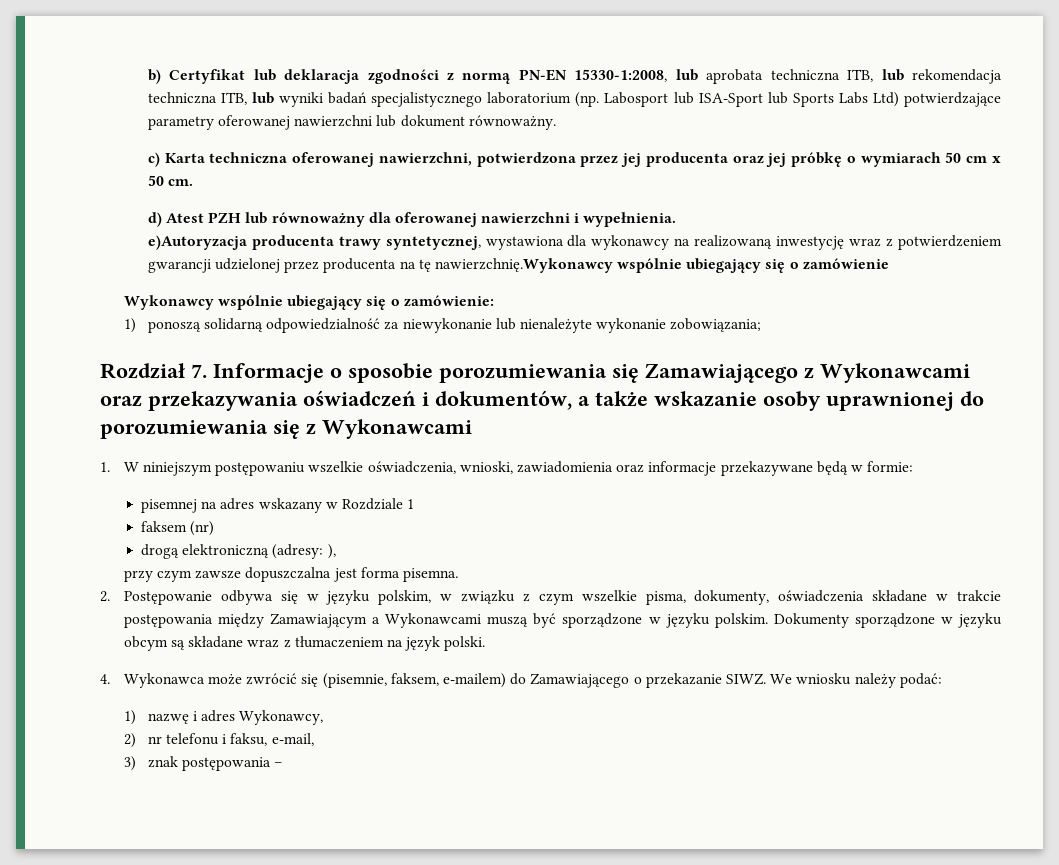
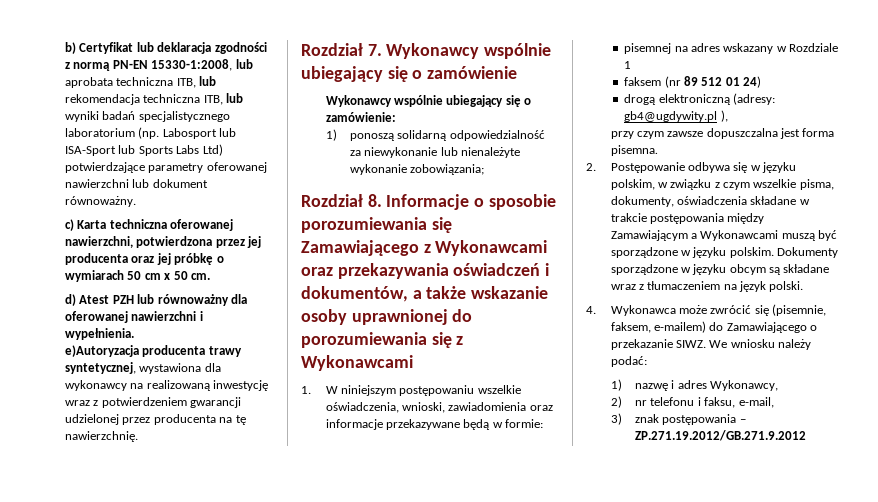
- e)Autoryzacja producenta trawy syntetycznej, wystawiona dla wykonawcy na realizowaną inwestycję wraz z potwierdzeniem gwarancji udzielonej przez producenta na tę nawierzchnię.Wykonawcy wspólnie ubiegający się o zamówienie
+ e)Autoryzacja producenta trawy syntetycznej, wystawiona dla wykonawcy na realizowaną inwestycję wraz z potwierdzeniem gwarancji udzielonej przez producenta na tę nawierzchnię.
+ Rozdział 7. Wykonawcy wspólnie ubiegający się o zamówienie
- Rozdział 7. Informacje o sposobie porozumiewania się Zamawiającego z Wykonawcami oraz przekazywania oświadczeń i dokumentów, a także wskazanie osoby uprawnionej do porozumiewania się z Wykonawcami
+ Rozdział 8. Informacje o sposobie porozumiewania się Zamawiającego z Wykonawcami oraz przekazywania oświadczeń i dokumentów, a także wskazanie osoby uprawnionej do porozumiewania się z Wykonawcami
- faksem (nr)
+ faksem (nr 89 512 01 24)
- drogą elektroniczną (adresy: ),
+ drogą elektroniczną (adresy: gb4@ugdywity.pl ),
- 3) znak postępowania –
+ 3) znak postępowania – ZP.271.19.2012/GB.271.9.2012

